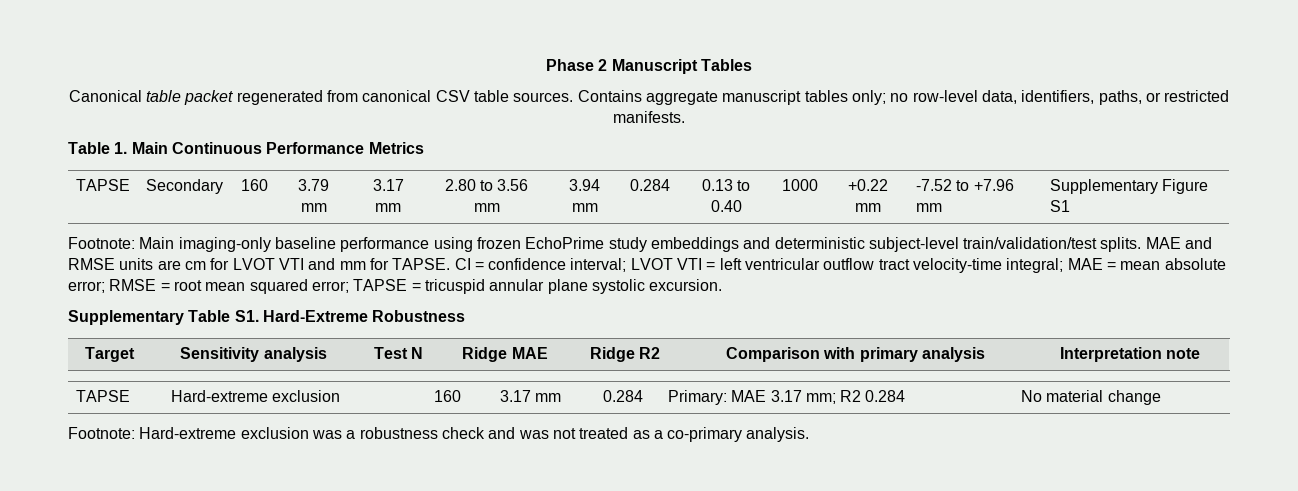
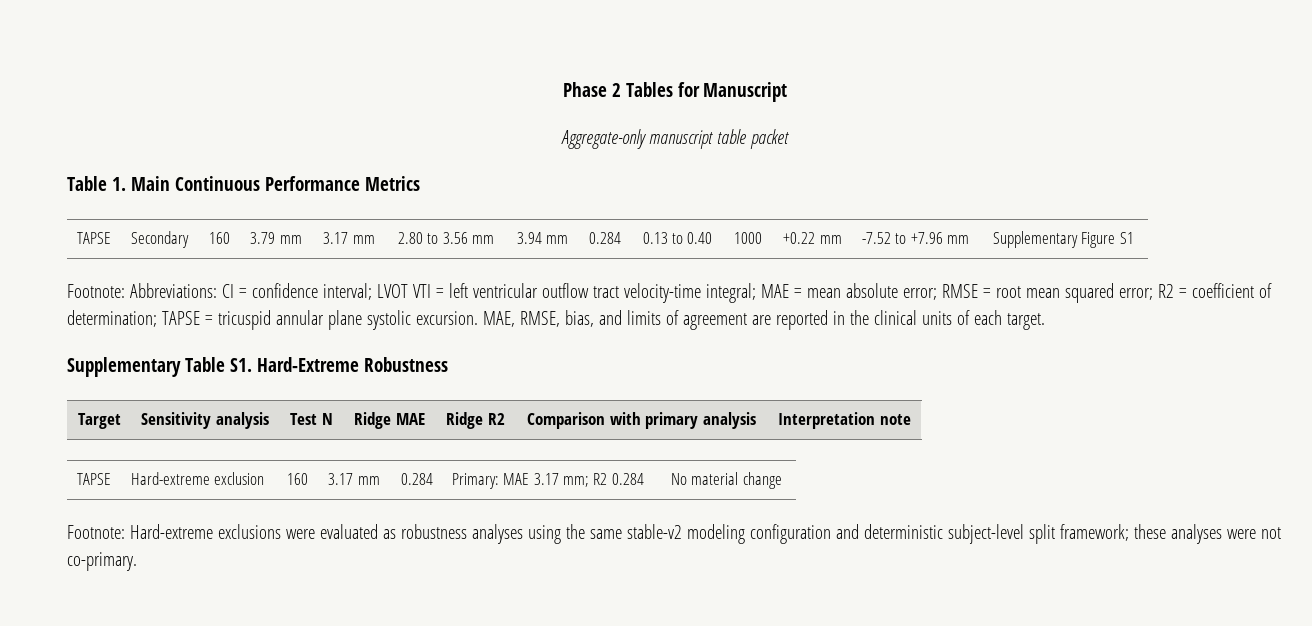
- Phase 2 Manuscript Tables
- Canonical table packet regenerated from canonical CSV table sources. Contains aggregate manuscript tables only; no row-level data, identifiers, paths, or restricted manifests.
+ Phase 2 Tables for Manuscript
+ Aggregate-only manuscript table packet
- Footnote: Main imaging-only baseline performance using frozen EchoPrime study embeddings and deterministic subject-level train/validation/test splits. MAE and RMSE units are cm for LVOT VTI and mm for TAPSE. CI = confidence interval; LVOT VTI = left ventricular outflow tract velocity-time integral; MAE = mean absolute error; RMSE = root mean squared error; TAPSE = tricuspid annular plane systolic excursion.
+ Footnote: Abbreviations: CI = confidence interval; LVOT VTI = left ventricular outflow tract velocity-time integral; MAE = mean absolute error; RMSE = root mean squared error; R2 = coefficient of determination; TAPSE = tricuspid annular plane systolic excursion. MAE, RMSE, bias, and limits of agreement are reported in the clinical units of each target.
- Footnote: Hard-extreme exclusion was a robustness check and was not treated as a co-primary analysis.
+ Footnote: Hard-extreme exclusions were evaluated as robustness analyses using the same stable-v2 modeling configuration and deterministic subject-level split framework; these analyses were not co-primary.

